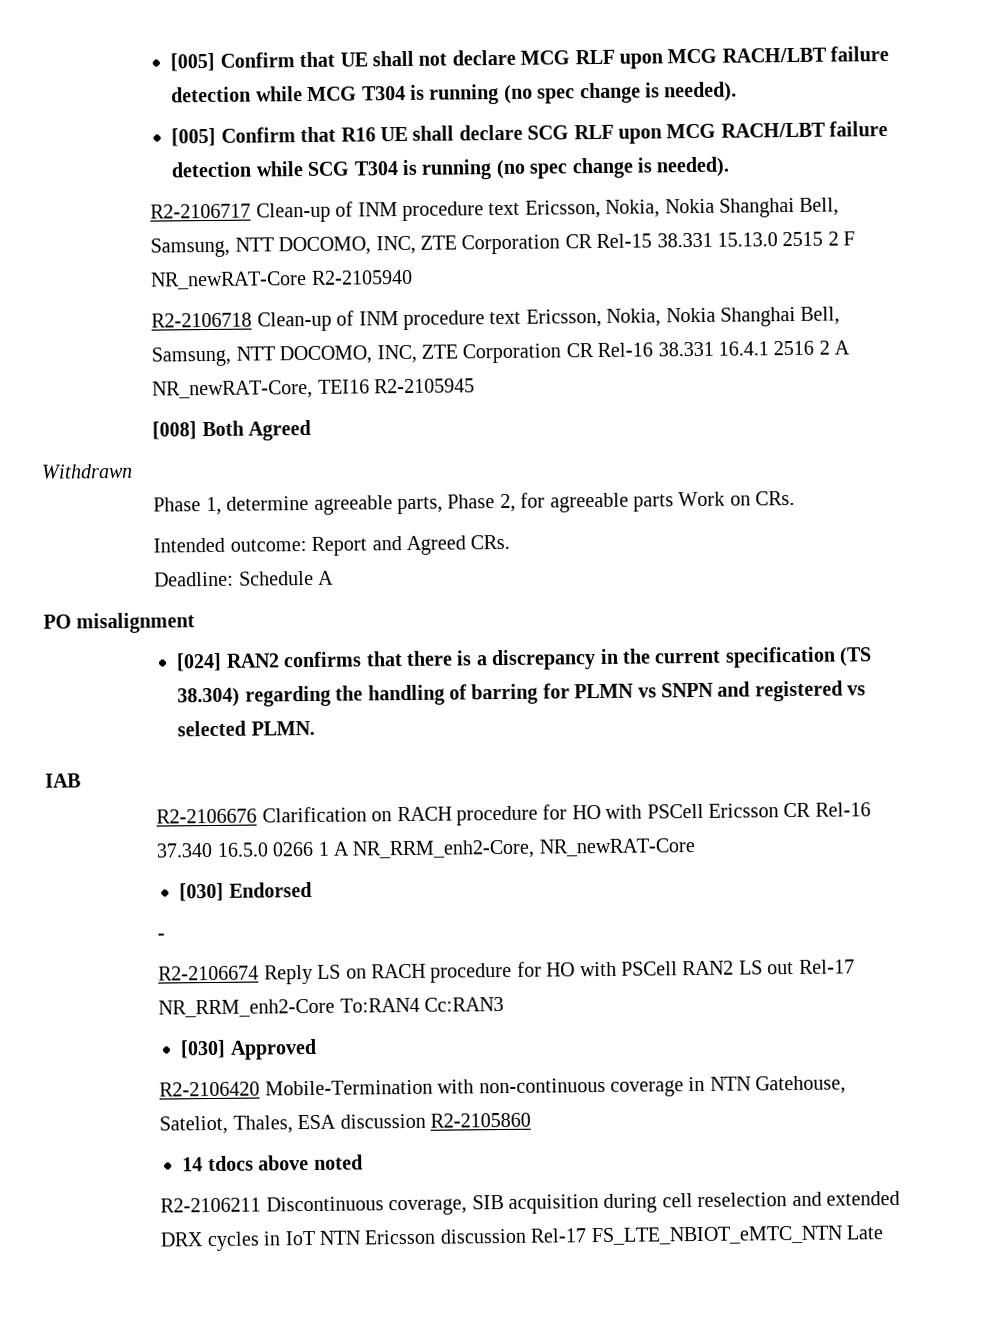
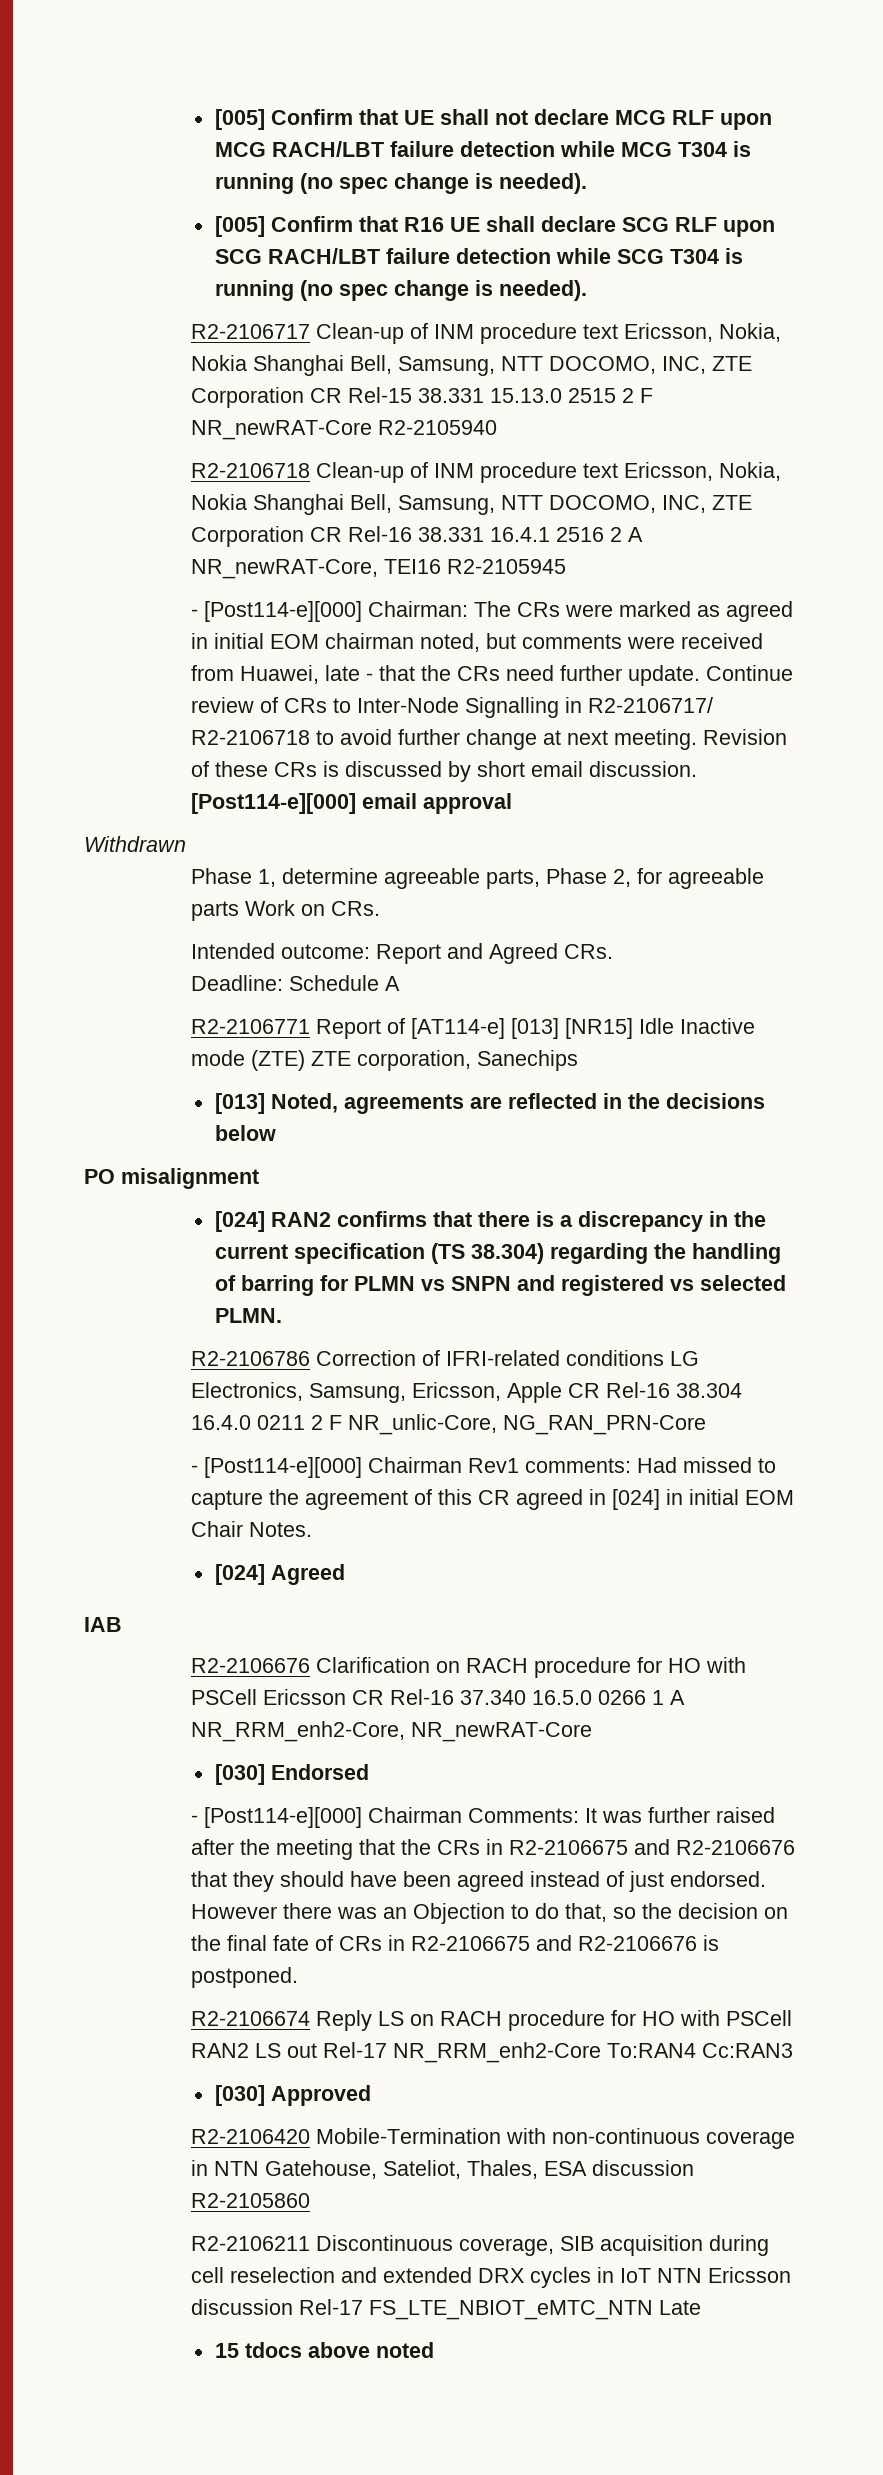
- [005] Confirm that R16 UE shall declare SCG RLF upon MCG RACH/LBT failure detection while SCG T304 is running (no spec change is needed).
+ [005] Confirm that R16 UE shall declare SCG RLF upon SCG RACH/LBT failure detection while SCG T304 is running (no spec change is needed).
- [008] Both Agreed
+ - [Post114-e][000] Chairman: The CRs were marked as agreed in initial EOM chairman noted, but comments were received from Huawei, late - that the CRs need further update. Continue review of CRs to Inter-Node Signalling in R2-2106717/ R2-2106718 to avoid further change at next meeting. Revision of these CRs is discussed by short email discussion. [Post114-e][000] email approval
+ R2-2106771 Report of [AT114-e] [013] [NR15] Idle Inactive mode (ZTE) ZTE corporation, Sanechips
+ [013] Noted, agreements are reflected in the decisions below
+ R2-2106786 Correction of IFRI-related conditions LG Electronics, Samsung, Ericsson, Apple CR Rel-16 38.304 16.4.0 0211 2 F NR_unlic-Core, NG_RAN_PRN-Core
+ - [Post114-e][000] Chairman Rev1 comments: Had missed to capture the agreement of this CR agreed in [024] in initial EOM Chair Notes.
+ [024] Agreed
- -
+ - [Post114-e][000] Chairman Comments: It was further raised after the meeting that the CRs in R2-2106675 and R2-2106676 that they should have been agreed instead of just endorsed. However there was an Objection to do that, so the decision on the final fate of CRs in R2-2106675 and R2-2106676 is postponed.
- 14 tdocs above noted
+ 15 tdocs above noted

